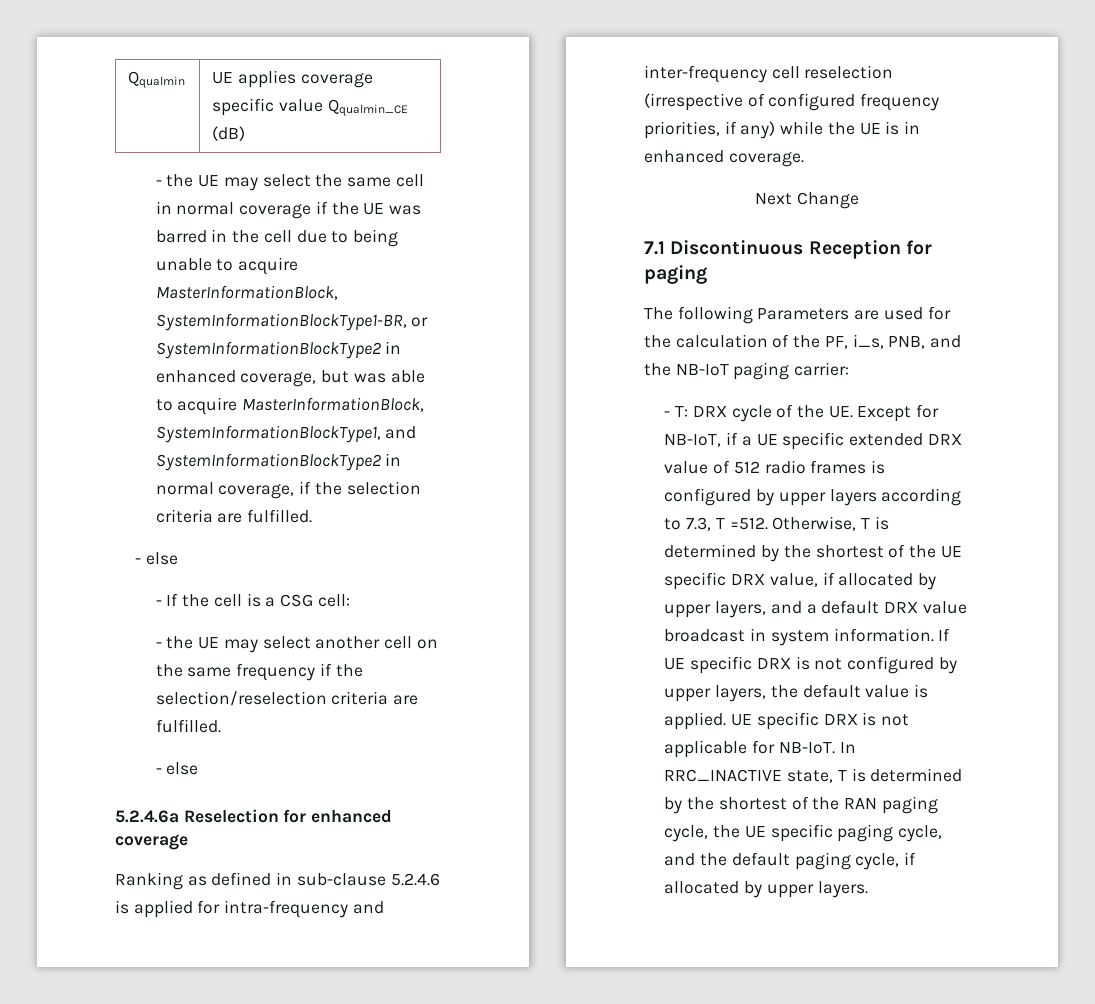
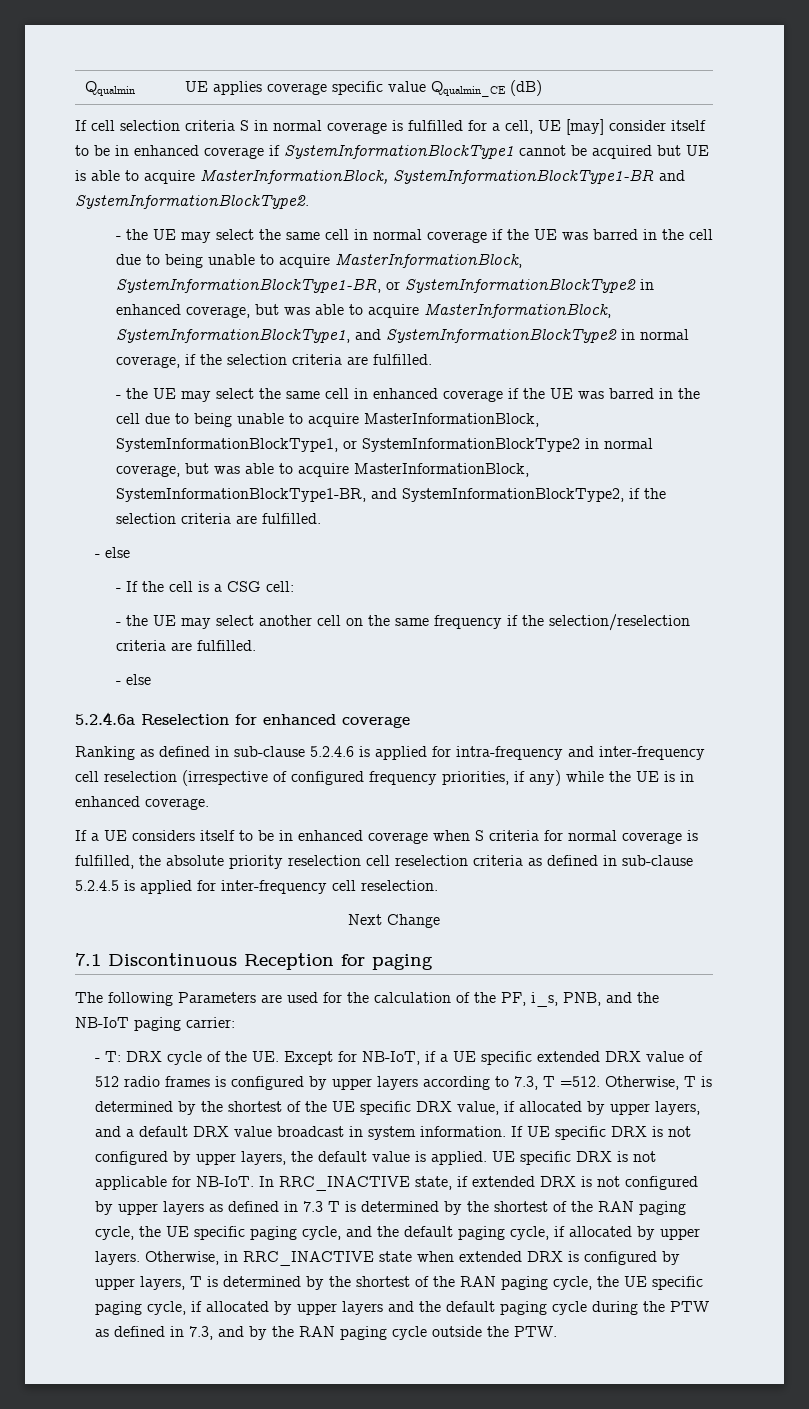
+ If cell selection criteria S in normal coverage is fulfilled for a cell, UE [may] consider itself to be in enhanced coverage if SystemInformationBlockType1 cannot be acquired but UE is able to acquire MasterInformationBlock, SystemInformationBlockType1-BR and SystemInformationBlockType2.
+ - the UE may select the same cell in enhanced coverage if the UE was barred in the cell due to being unable to acquire MasterInformationBlock, SystemInformationBlockType1, or SystemInformationBlockType2 in normal coverage, but was able to acquire MasterInformationBlock, SystemInformationBlockType1-BR, and SystemInformationBlockType2, if the selection criteria are fulfilled.
+ If a UE considers itself to be in enhanced coverage when S criteria for normal coverage is fulfilled, the absolute priority reselection cell reselection criteria as defined in sub-clause 5.2.4.5 is applied for inter-frequency cell reselection.
- In RRC_INACTIVE state, T is determined by the shortest of the RAN paging cycle, the UE specific paging cycle, and the default paging cycle, if allocated by upper layers.
+ In RRC_INACTIVE state, if extended DRX is not configured by upper layers as defined in 7.3 T is determined by the shortest of the RAN paging cycle, the UE specific paging cycle, and the default paging cycle, if allocated by upper layers.
+ Otherwise, in RRC_INACTIVE state when extended DRX is configured by upper layers, T is determined by the shortest of the RAN paging cycle, the UE specific paging cycle, if allocated by upper layers and the default paging cycle during the PTW as defined in 7.3, and by the RAN paging cycle outside the PTW.

